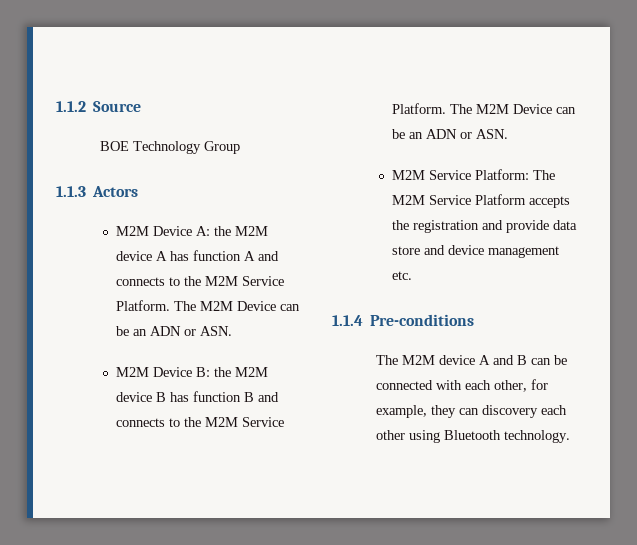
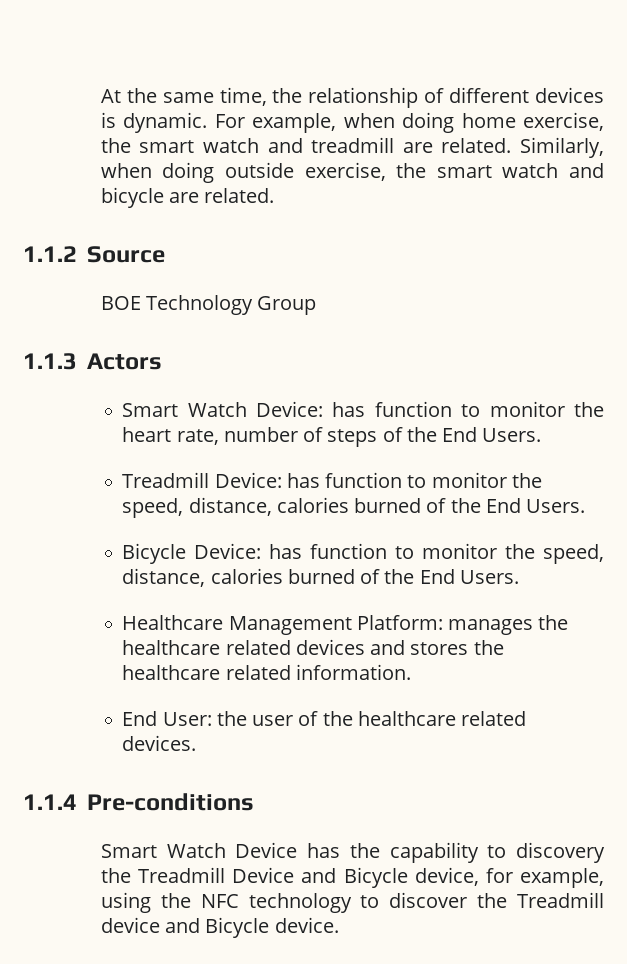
+ At the same time, the relationship of different devices is dynamic. For example, when doing home exercise, the smart watch and treadmill are related. Similarly, when doing outside exercise, the smart watch and bicycle are related.
- M2M Device A: the M2M device A has function A and connects to the M2M Service Platform. The M2M Device can be an ADN or ASN.
- M2M Device B: the M2M device B has function B and connects to the M2M Service Platform. The M2M Device can be an ADN or ASN.
- M2M Service Platform: The M2M Service Platform accepts the registration and provide data store and device management etc.
+ Smart Watch Device: has function to monitor the heart rate, number of steps of the End Users.
+ Treadmill Device: has function to monitor the speed, distance, calories burned of the End Users.
+ Bicycle Device: has function to monitor the speed, distance, calories burned of the End Users.
+ Healthcare Management Platform: manages the healthcare related devices and stores the healthcare related information.
+ End User: the user of the healthcare related devices.
  1.1.4 Pre-conditions
- The M2M device A and B can be connected with each other, for example, they can discovery each other using Bluetooth technology.
+ Smart Watch Device has the capability to discovery the Treadmill Device and Bicycle device, for example, using the NFC technology to discover the Treadmill device and Bicycle device.

